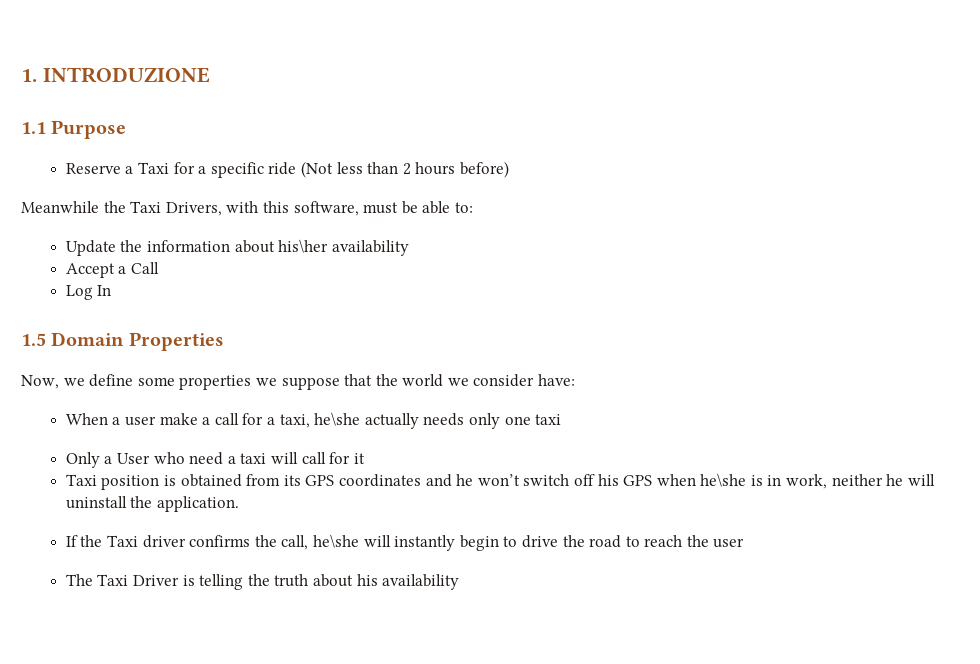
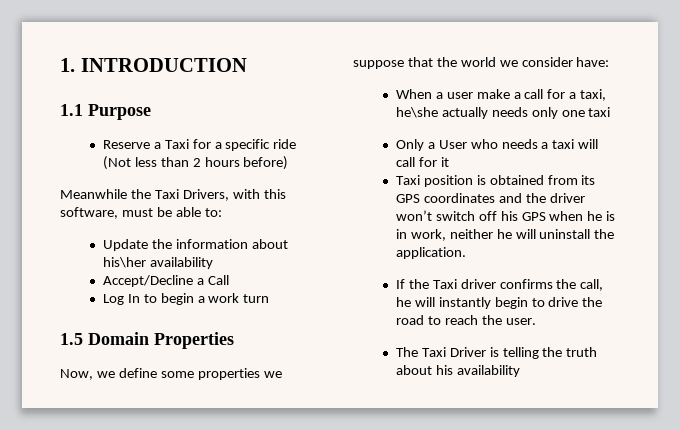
- 1. INTRODUZIONE
+ 1. INTRODUCTION
- Accept a Call
+ Accept/Decline a Call
- Log In
+ Log In to begin a work turn
- Only a User who need a taxi will call for it
+ Only a User who needs a taxi will call for it
- Taxi position is obtained from its GPS coordinates and he won’t switch off his GPS when he\she is in work, neither he will uninstall the application.
+ Taxi position is obtained from its GPS coordinates and the driver won’t switch off his GPS when he is in work, neither he will uninstall the application.
- If the Taxi driver confirms the call, he\she will instantly begin to drive the road to reach the user
+ If the Taxi driver confirms the call, he will instantly begin to drive the road to reach the user.

